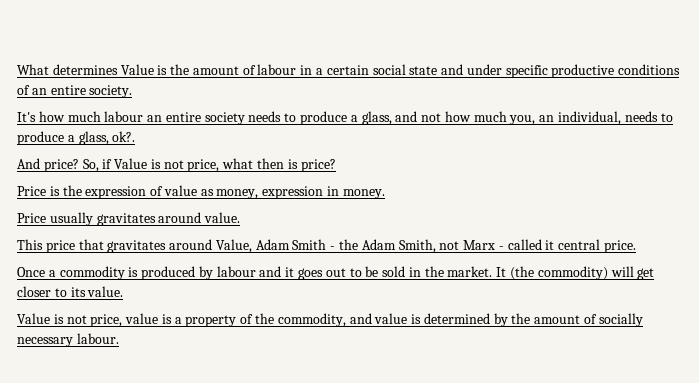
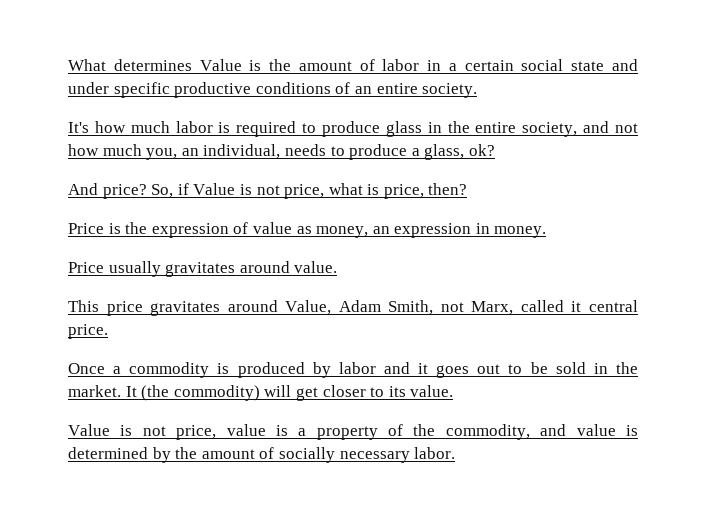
- What determines Value is the amount of labour in a certain social state and under specific productive conditions of an entire society.
+ What determines Value is the amount of labor in a certain social state and under specific productive conditions of an entire society.
- It's how much labour an entire society needs to produce a glass, and not how much you, an individual, needs to produce a glass, ok?.
+ It's how much labor is required to produce glass in the entire society, and not how much you, an individual, needs to produce a glass, ok?
- So, if Value is not price, what then is price?
+ So, if Value is not price, what is price, then?
- Price is the expression of value as money, expression in money.
+ Price is the expression of value as money, an expression in money.
- This price that gravitates around Value, Adam Smith - the Adam Smith, not Marx - called it central price.
+ This price gravitates around Value, Adam Smith, not Marx, called it central price.
- Once a commodity is produced by labour and it goes out to be sold in the market.
+ Once a commodity is produced by labor and it goes out to be sold in the market.
- Value is not price, value is a property of the commodity, and value is determined by the amount of socially necessary labour.
+ Value is not price, value is a property of the commodity, and value is determined by the amount of socially necessary labor.

